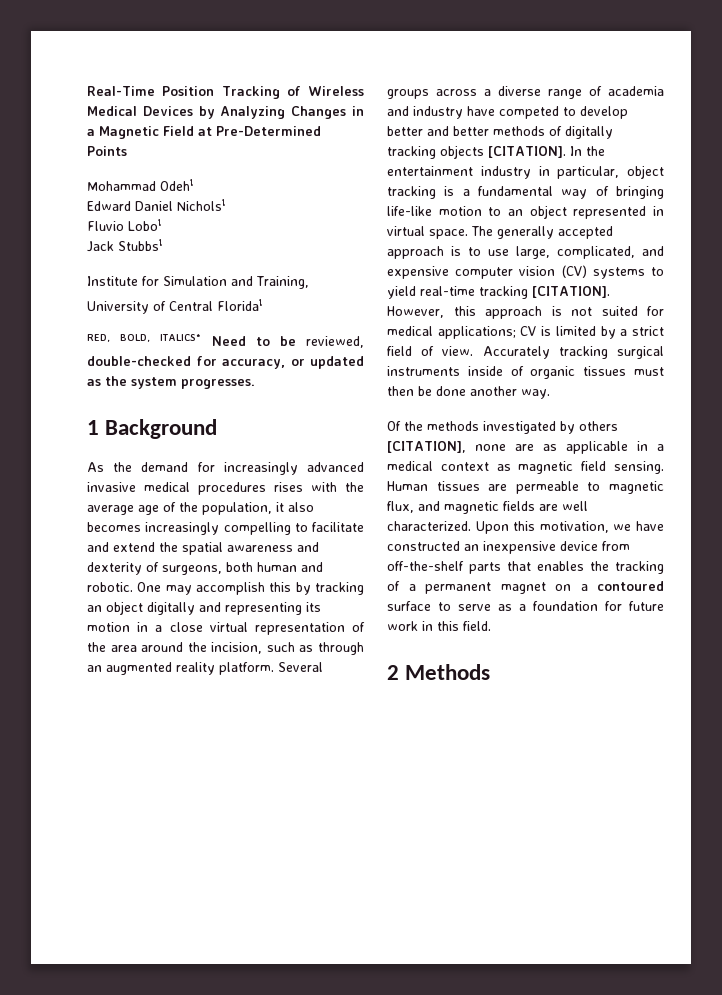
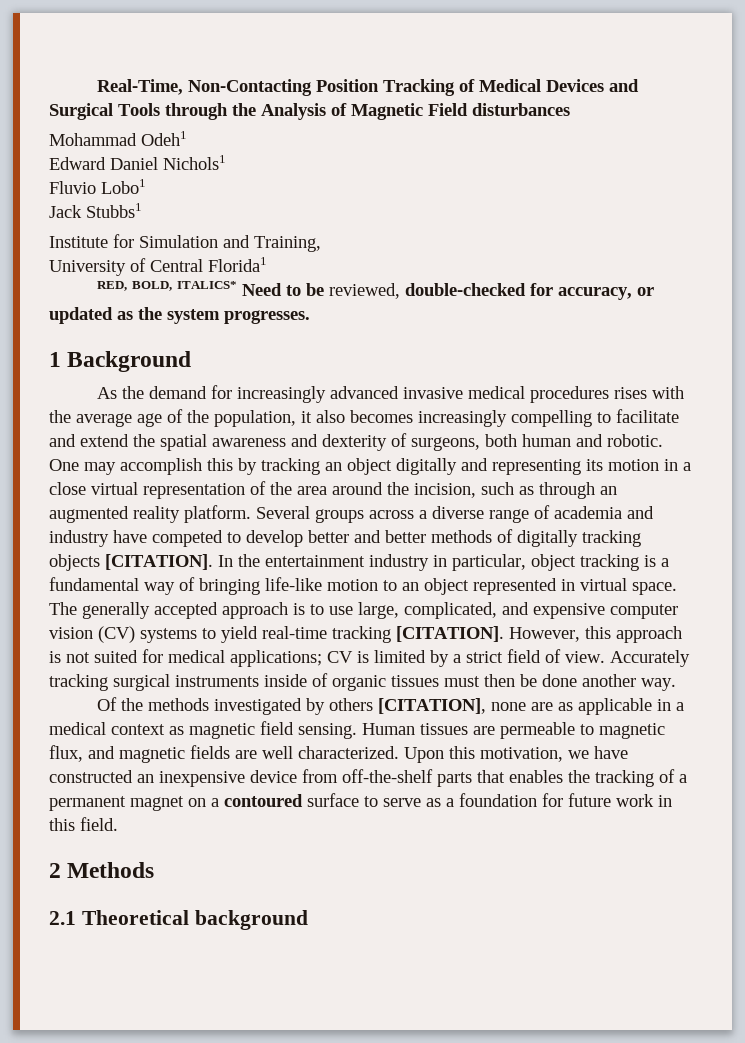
- Real-Time Position Tracking of Wireless Medical Devices by Analyzing Changes in a Magnetic Field at Pre-Determined Points
+ Real-Time, Non-Contacting Position Tracking of Medical Devices and Surgical Tools through the Analysis of Magnetic Field disturbances
+ 2.1 Theoretical background

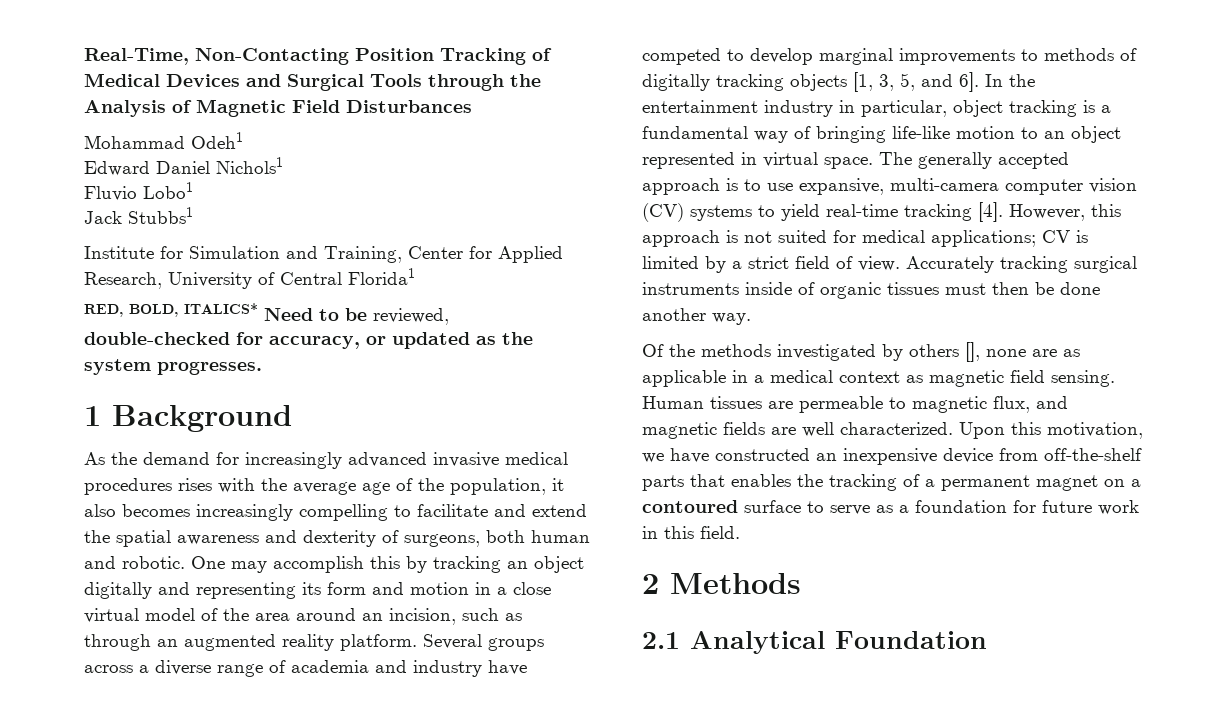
- Real-Time, Non-Contacting Position Tracking of Medical Devices and Surgical Tools through the Analysis of Magnetic Field disturbances
+ Real-Time, Non-Contacting Position Tracking of Medical Devices and Surgical Tools through the Analysis of Magnetic Field Disturbances
- Institute for Simulation and Training,
- University of Central Florida1
+ Institute for Simulation and Training, Center for Applied Research, University of Central Florida1
- One may accomplish this by tracking an object digitally and representing its motion in a close virtual representation of the area around the incision, such as through an augmented reality platform.
+ One may accomplish this by tracking an object digitally and representing its form and motion in a close virtual model of the area around an incision, such as through an augmented reality platform.
- Several groups across a diverse range of academia and industry have competed to develop better and better methods of digitally tracking objects [CITATION].
+ Several groups across a diverse range of academia and industry have competed to develop marginal improvements to methods of digitally tracking objects [1, 3, 5, and 6].
- The generally accepted approach is to use large, complicated, and expensive computer vision (CV) systems to yield real-time tracking [CITATION].
+ The generally accepted approach is to use expansive, multi-camera computer vision (CV) systems to yield real-time tracking [4].
- Of the methods investigated by others [CITATION], none are as applicable in a medical context as magnetic field sensing.
+ Of the methods investigated by others [], none are as applicable in a medical context as magnetic field sensing.
- 2.1 Theoretical background
+ 2.1 Analytical Foundation

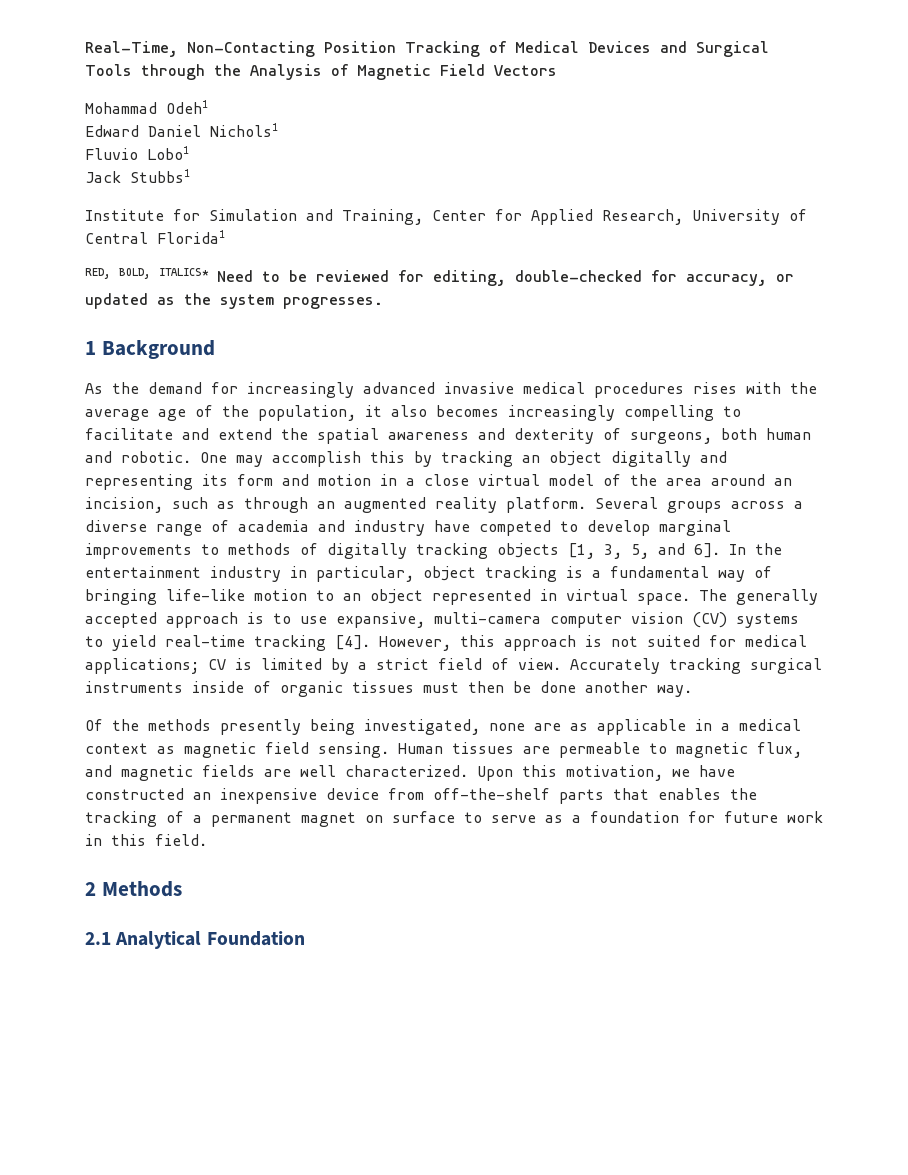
- Real-Time, Non-Contacting Position Tracking of Medical Devices and Surgical Tools through the Analysis of Magnetic Field Disturbances
+ Real-Time, Non-Contacting Position Tracking of Medical Devices and Surgical Tools through the Analysis of Magnetic Field Vectors
- RED, BOLD, ITALICS* Need to be reviewed, double-checked for accuracy, or updated as the system progresses.
+ RED, BOLD, ITALICS* Need to be reviewed for editing, double-checked for accuracy, or updated as the system progresses.
- Of the methods investigated by others [], none are as applicable in a medical context as magnetic field sensing.
+ Of the methods presently being investigated, none are as applicable in a medical context as magnetic field sensing.
- Upon this motivation, we have constructed an inexpensive device from off-the-shelf parts that enables the tracking of a permanent magnet on a contoured surface to serve as a foundation for future work in this field.
+ Upon this motivation, we have constructed an inexpensive device from off-the-shelf parts that enables the tracking of a permanent magnet on surface to serve as a foundation for future work in this field.

